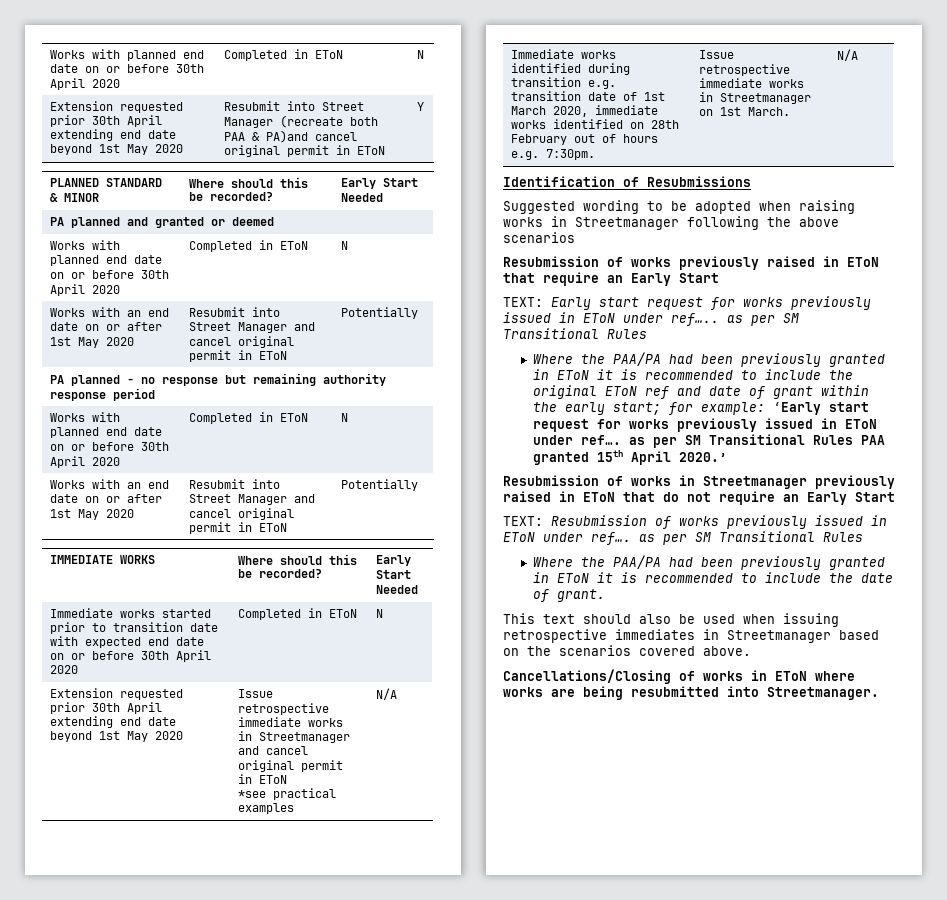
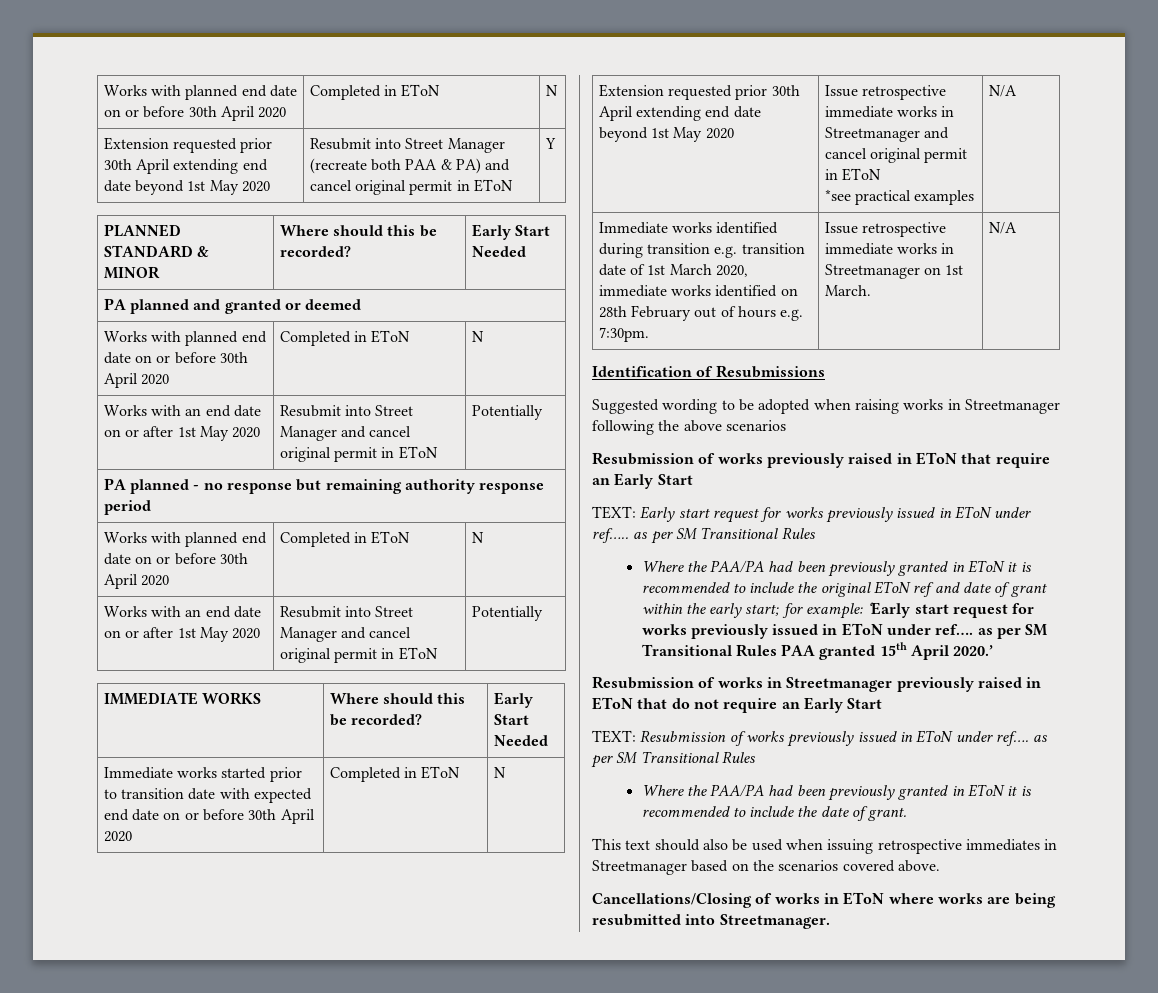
- Extension requested prior 30th April extending end date beyond 1st May 2020 | Resubmit into Street Manager (recreate both PAA & PA)and cancel original permit in EToN | Y
+ Extension requested prior 30th April extending end date beyond 1st May 2020 | Resubmit into Street Manager (recreate both PAA & PA) and cancel original permit in EToN | Y

